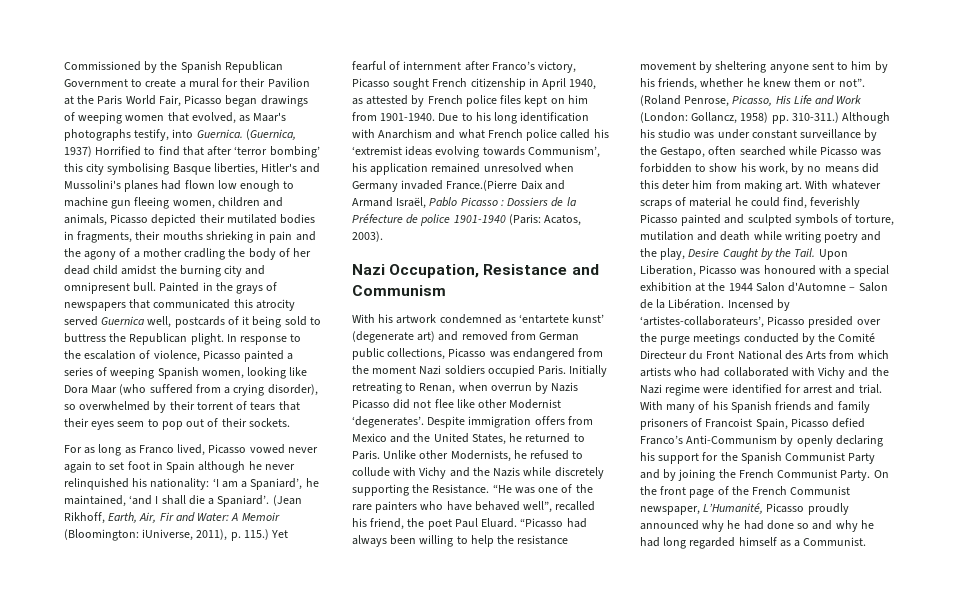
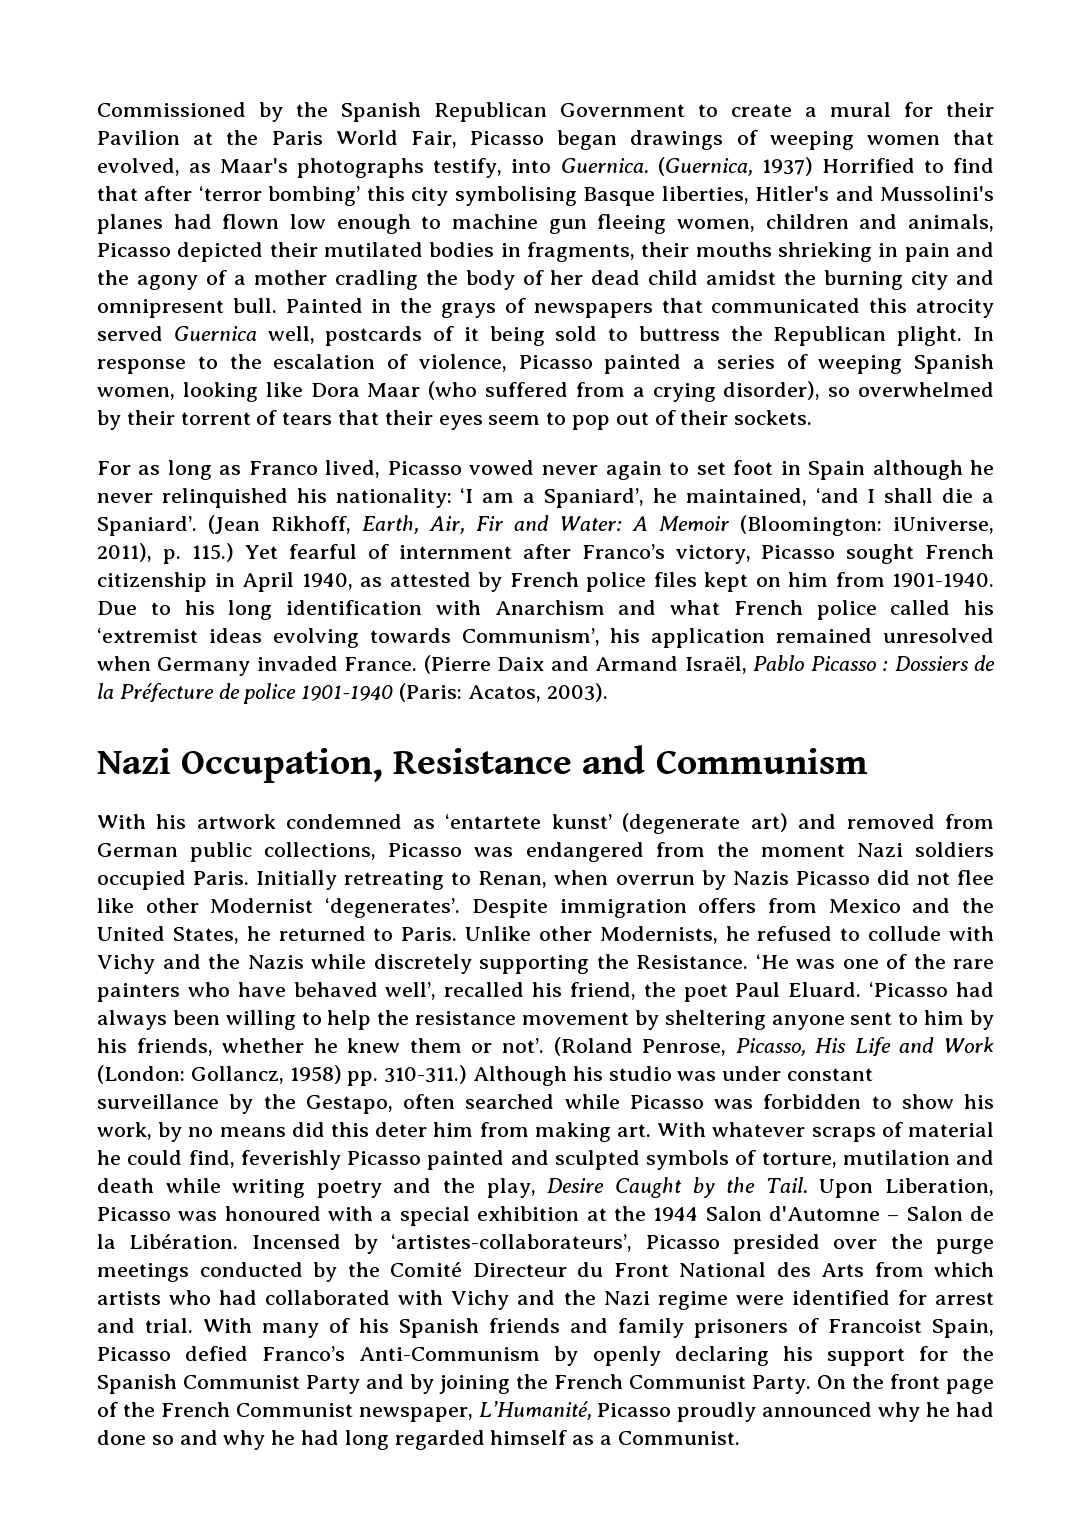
- Due to his long identification with Anarchism and what French police called his ‘extremist ideas evolving towards Communism’, his application remained unresolved when Germany invaded France.(Pierre Daix and Armand Israël, Pablo Picasso : Dossiers de la Préfecture de police 1901-1940 (Paris: Acatos, 2003).
+ Due to his long identification with Anarchism and what French police called his ‘extremist ideas evolving towards Communism’, his application remained unresolved when Germany invaded France. (Pierre Daix and Armand Israël, Pablo Picasso : Dossiers de la Préfecture de police 1901-1940 (Paris: Acatos, 2003).
- “He was one of the rare painters who have behaved well”, recalled his friend, the poet Paul Eluard.
+ ‘He was one of the rare painters who have behaved well’, recalled his friend, the poet Paul Eluard.
- “Picasso had always been willing to help the resistance movement by sheltering anyone sent to him by his friends, whether he knew them or not”.
+ ‘Picasso had always been willing to help the resistance movement by sheltering anyone sent to him by his friends, whether he knew them or not’.

